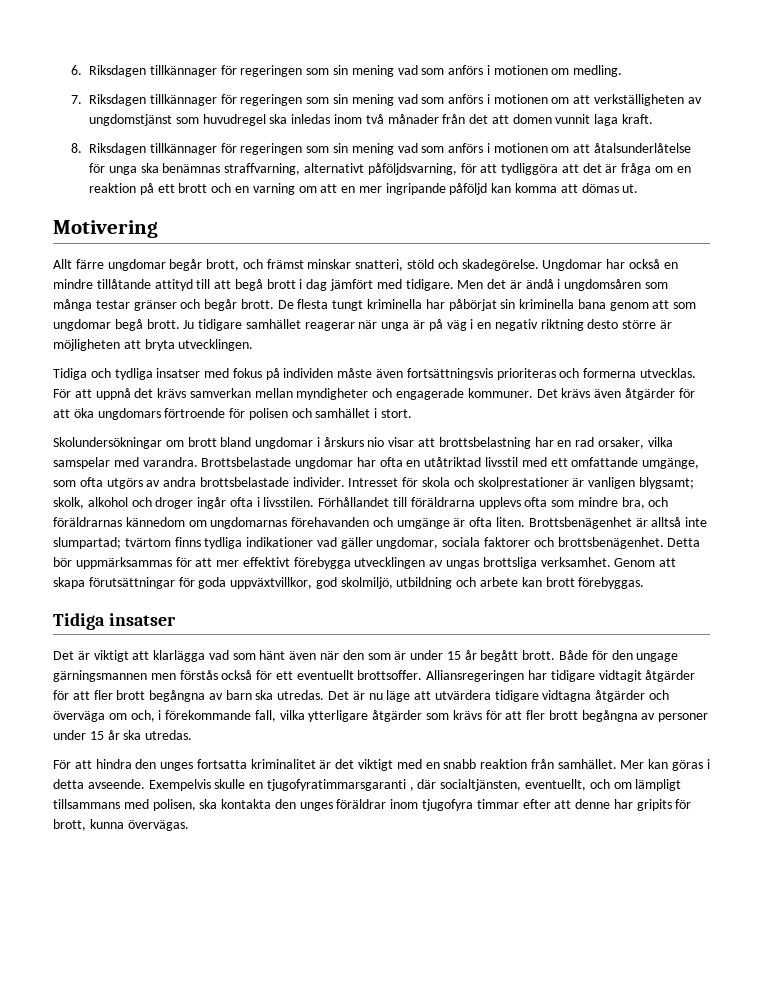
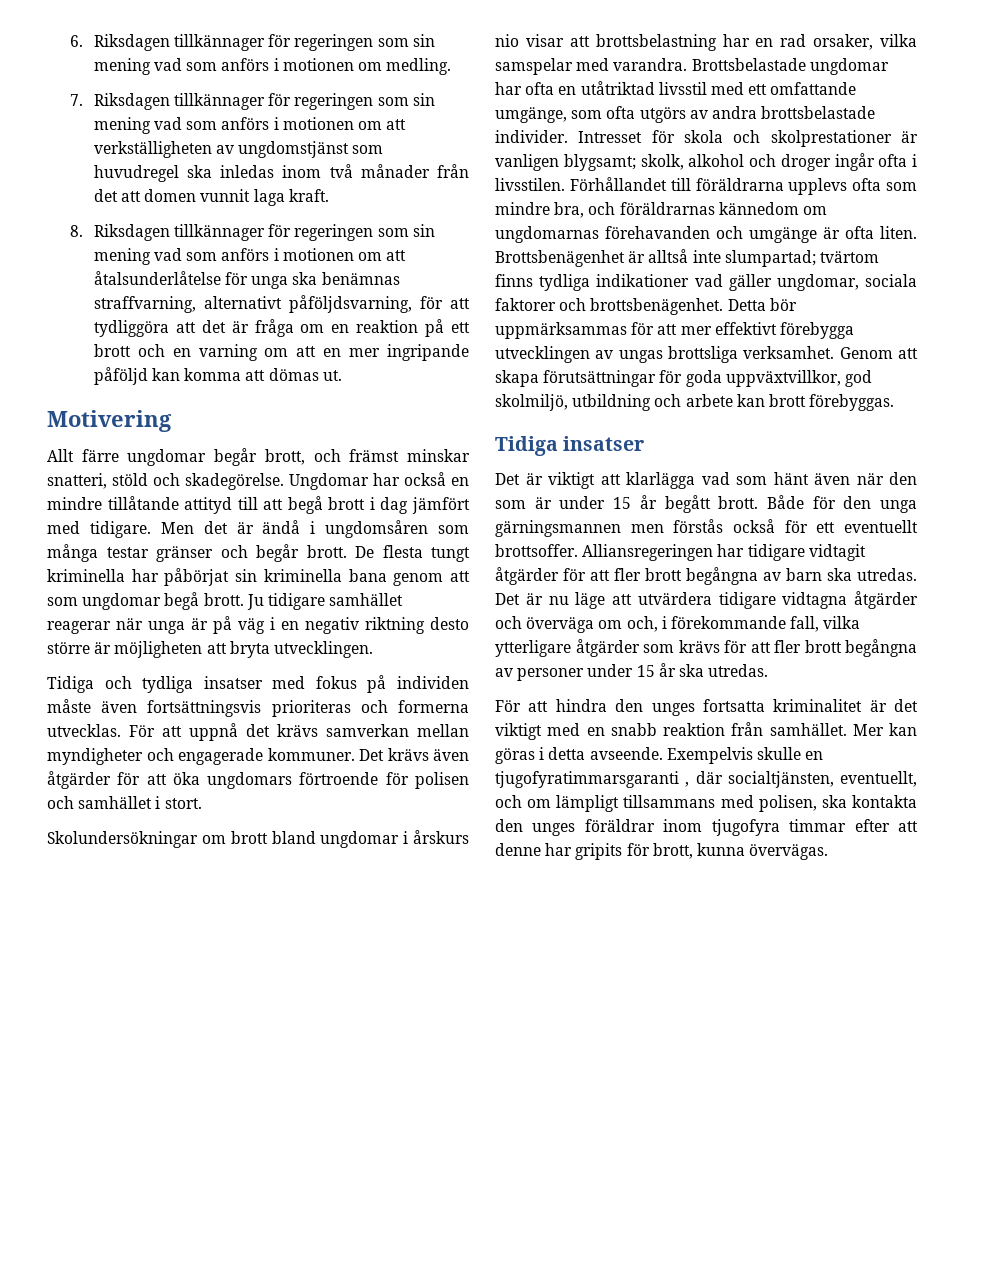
- Både för den ungage gärningsmannen men förstås också för ett eventuellt brottsoffer.
+ Både för den unga gärningsmannen men förstås också för ett eventuellt brottsoffer.

